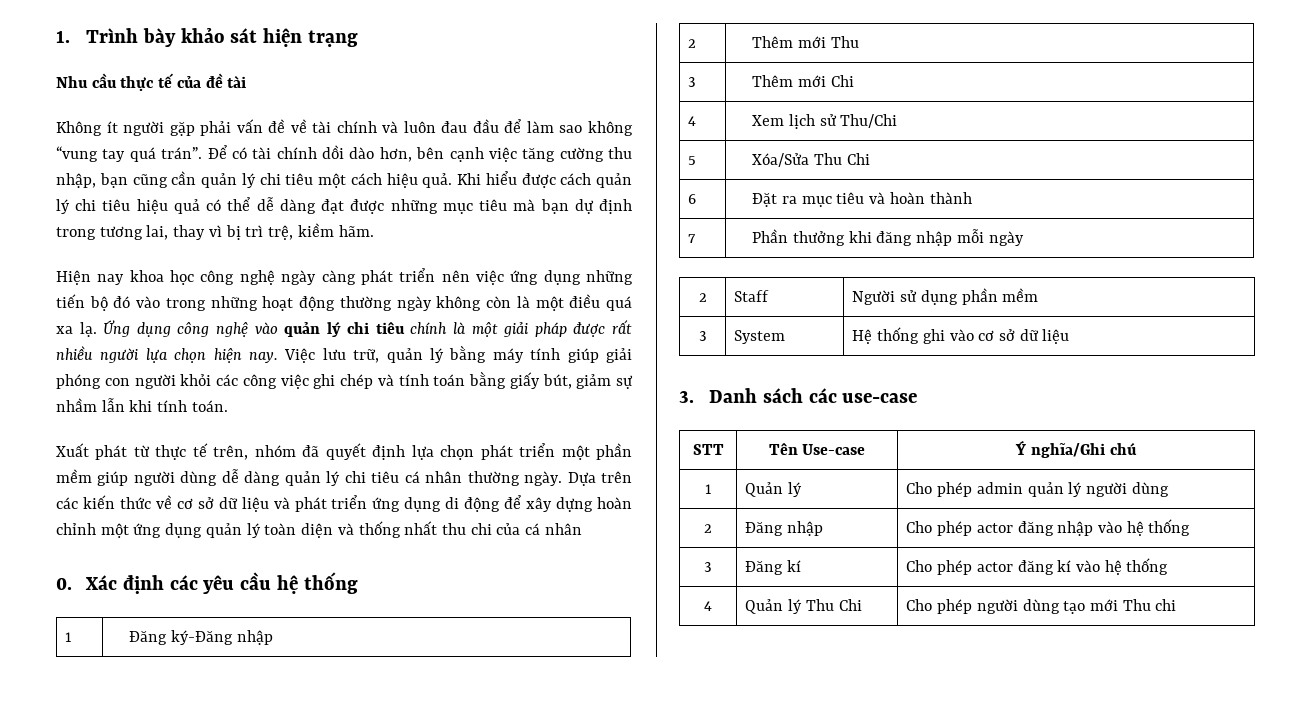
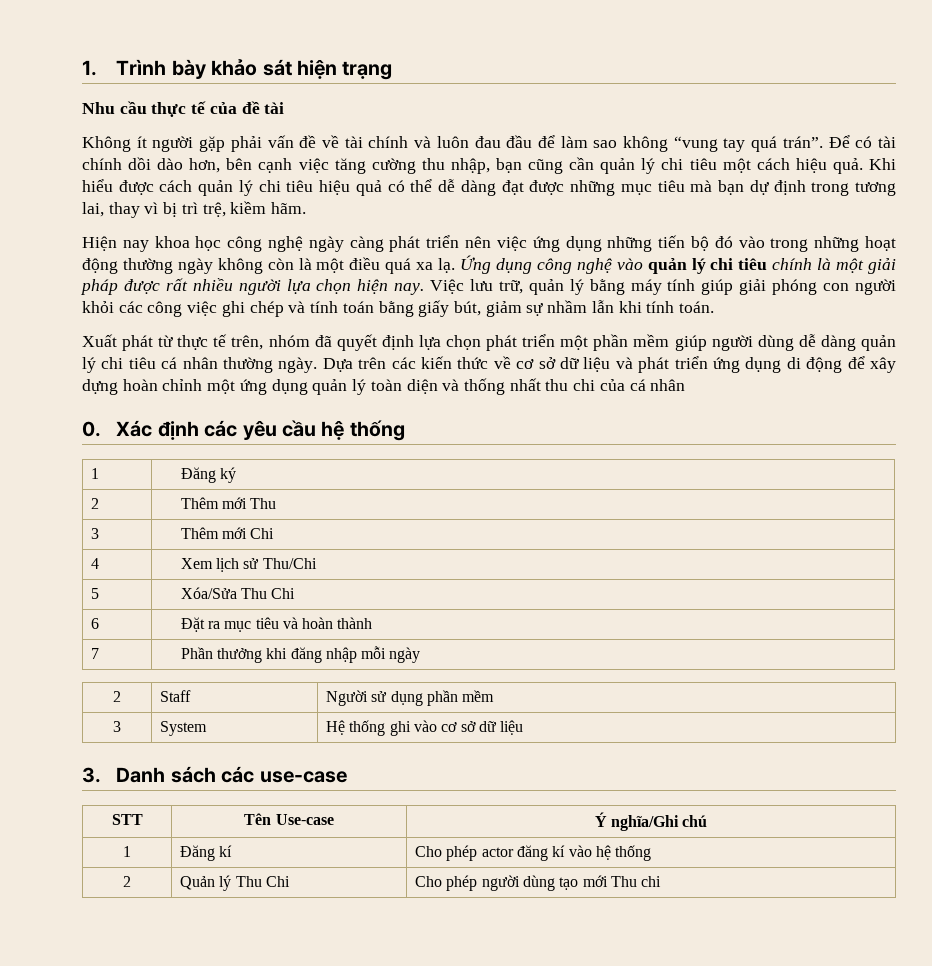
- 1 | Đăng ký-Đăng nhập
+ 1 | Đăng ký
- 1 | Quản lý | Cho phép admin quản lý người dùng
- 2 | Đăng nhập | Cho phép actor đăng nhập vào hệ thống
- 3 | Đăng kí | Cho phép actor đăng kí vào hệ thống
+ 1 | Đăng kí | Cho phép actor đăng kí vào hệ thống
- 4 | Quản lý Thu Chi | Cho phép người dùng tạo mới Thu chi
+ 2 | Quản lý Thu Chi | Cho phép người dùng tạo mới Thu chi

